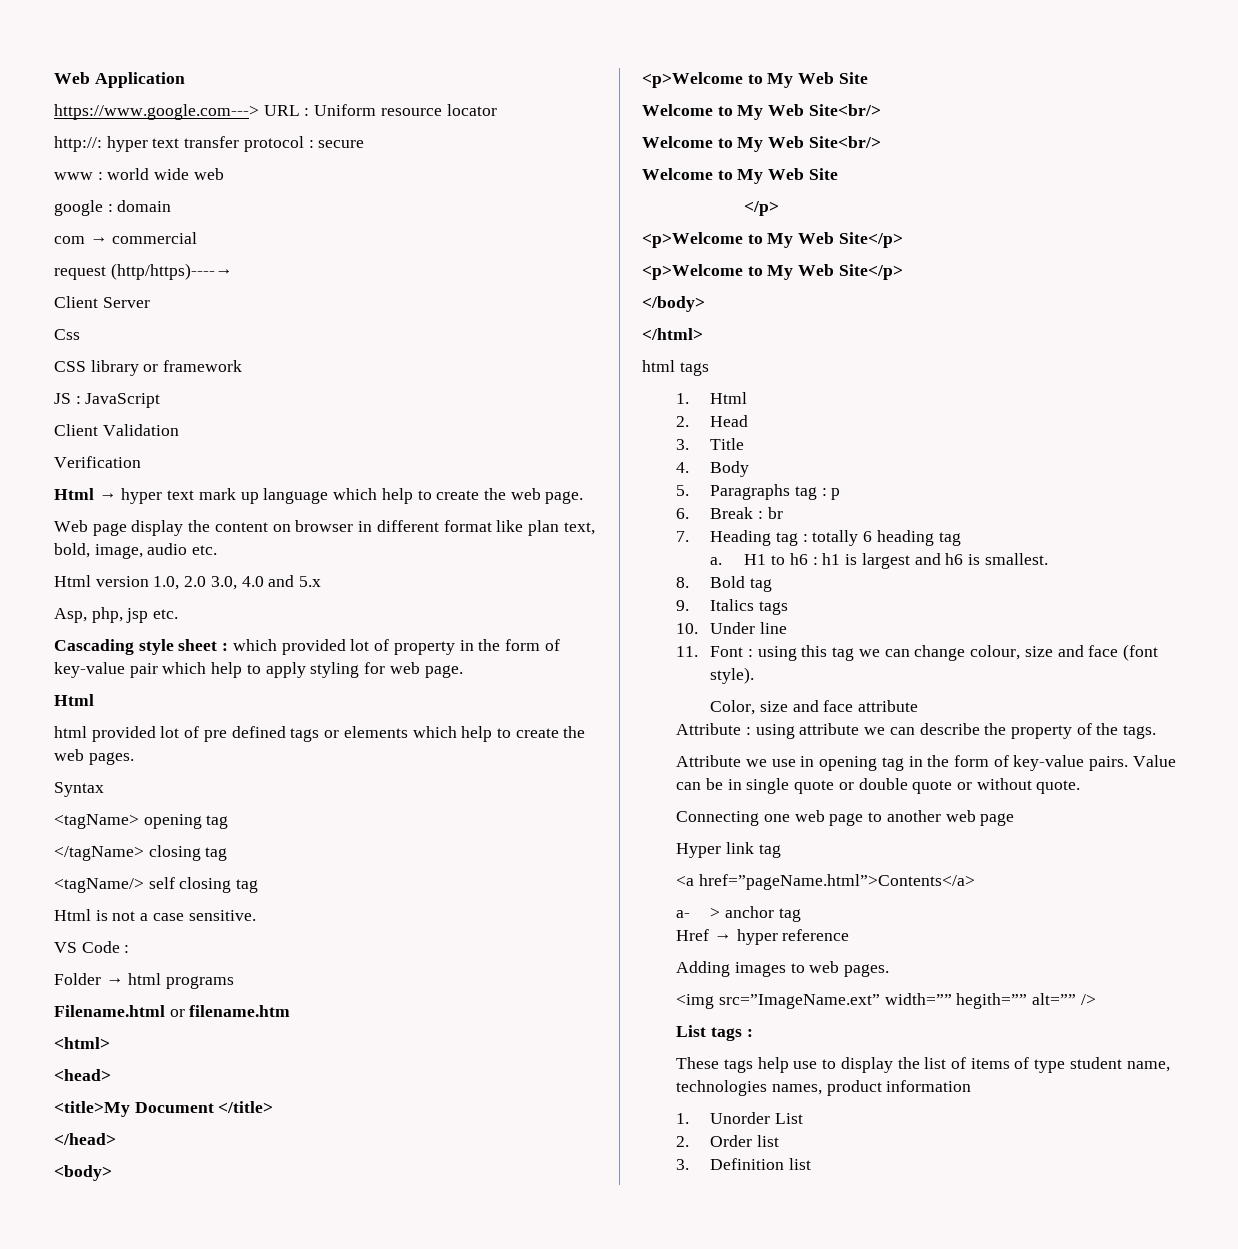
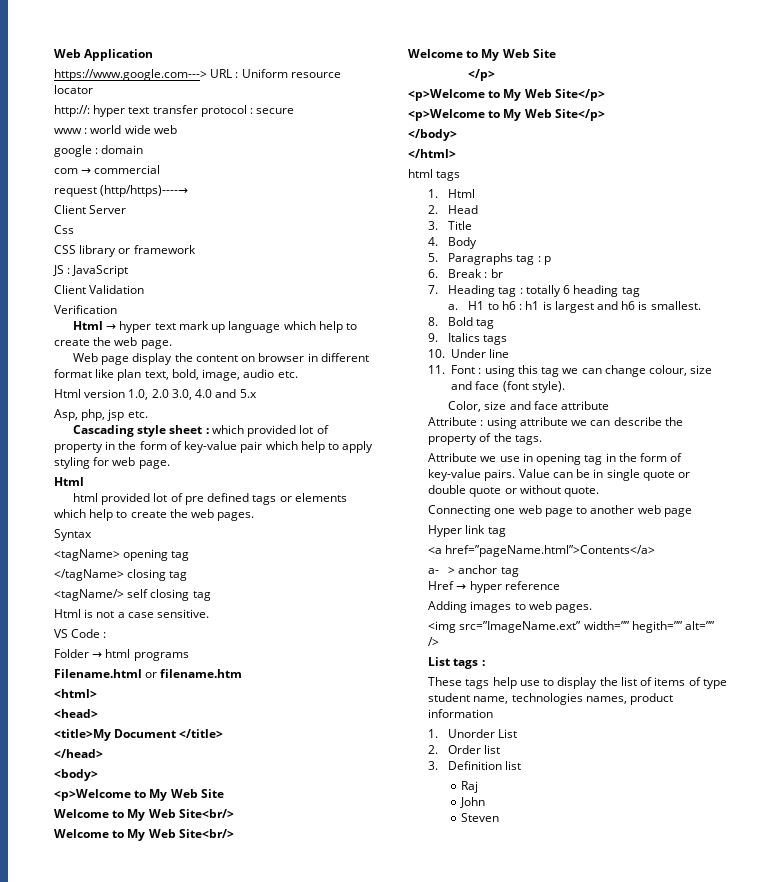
+ Raj
+ John
+ Steven

